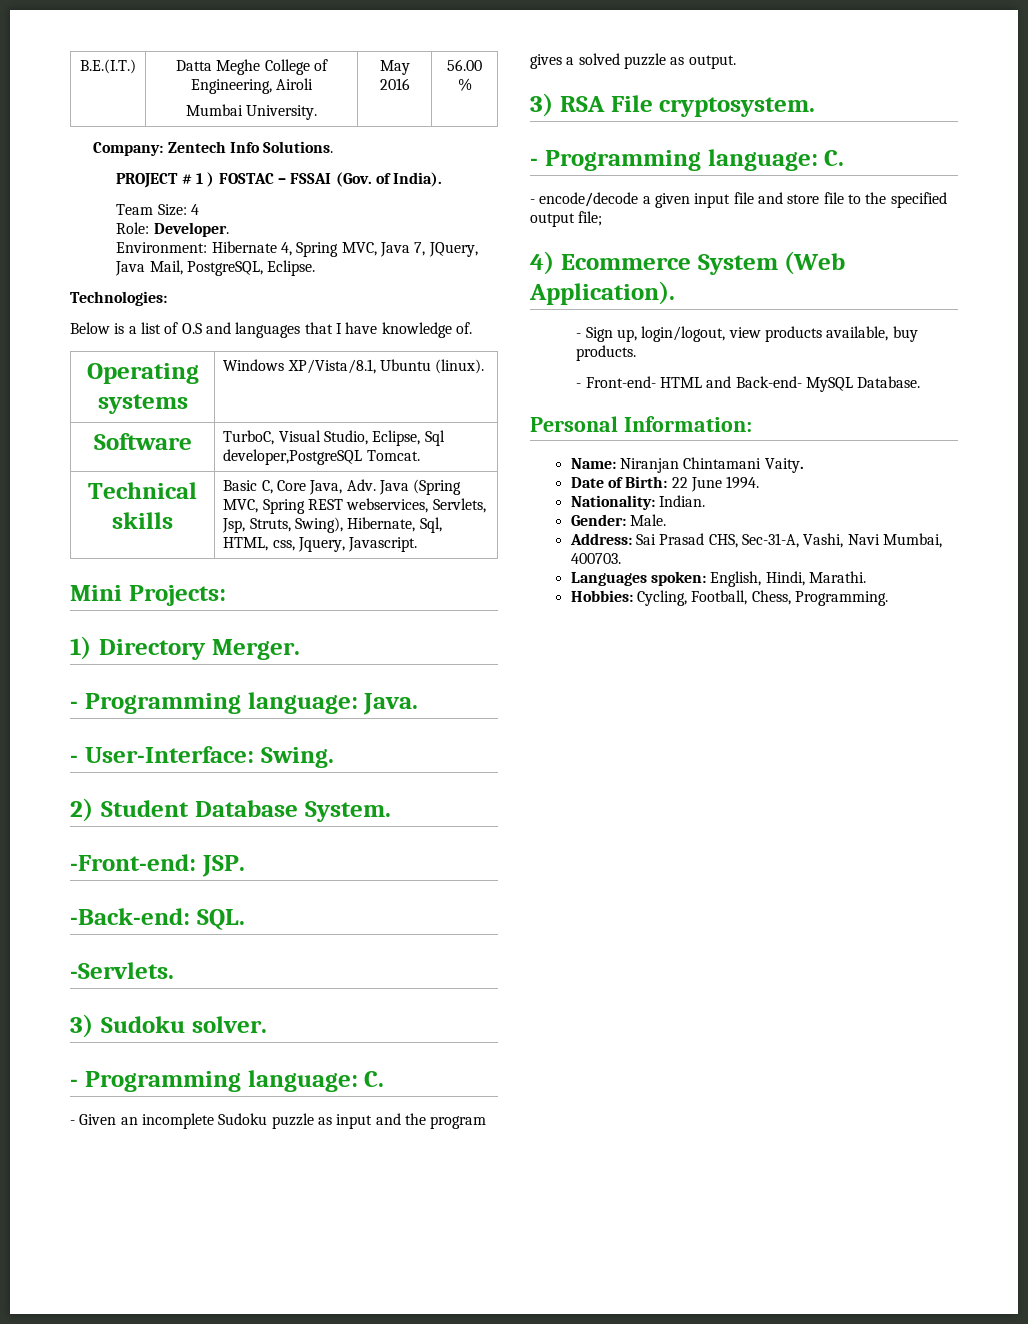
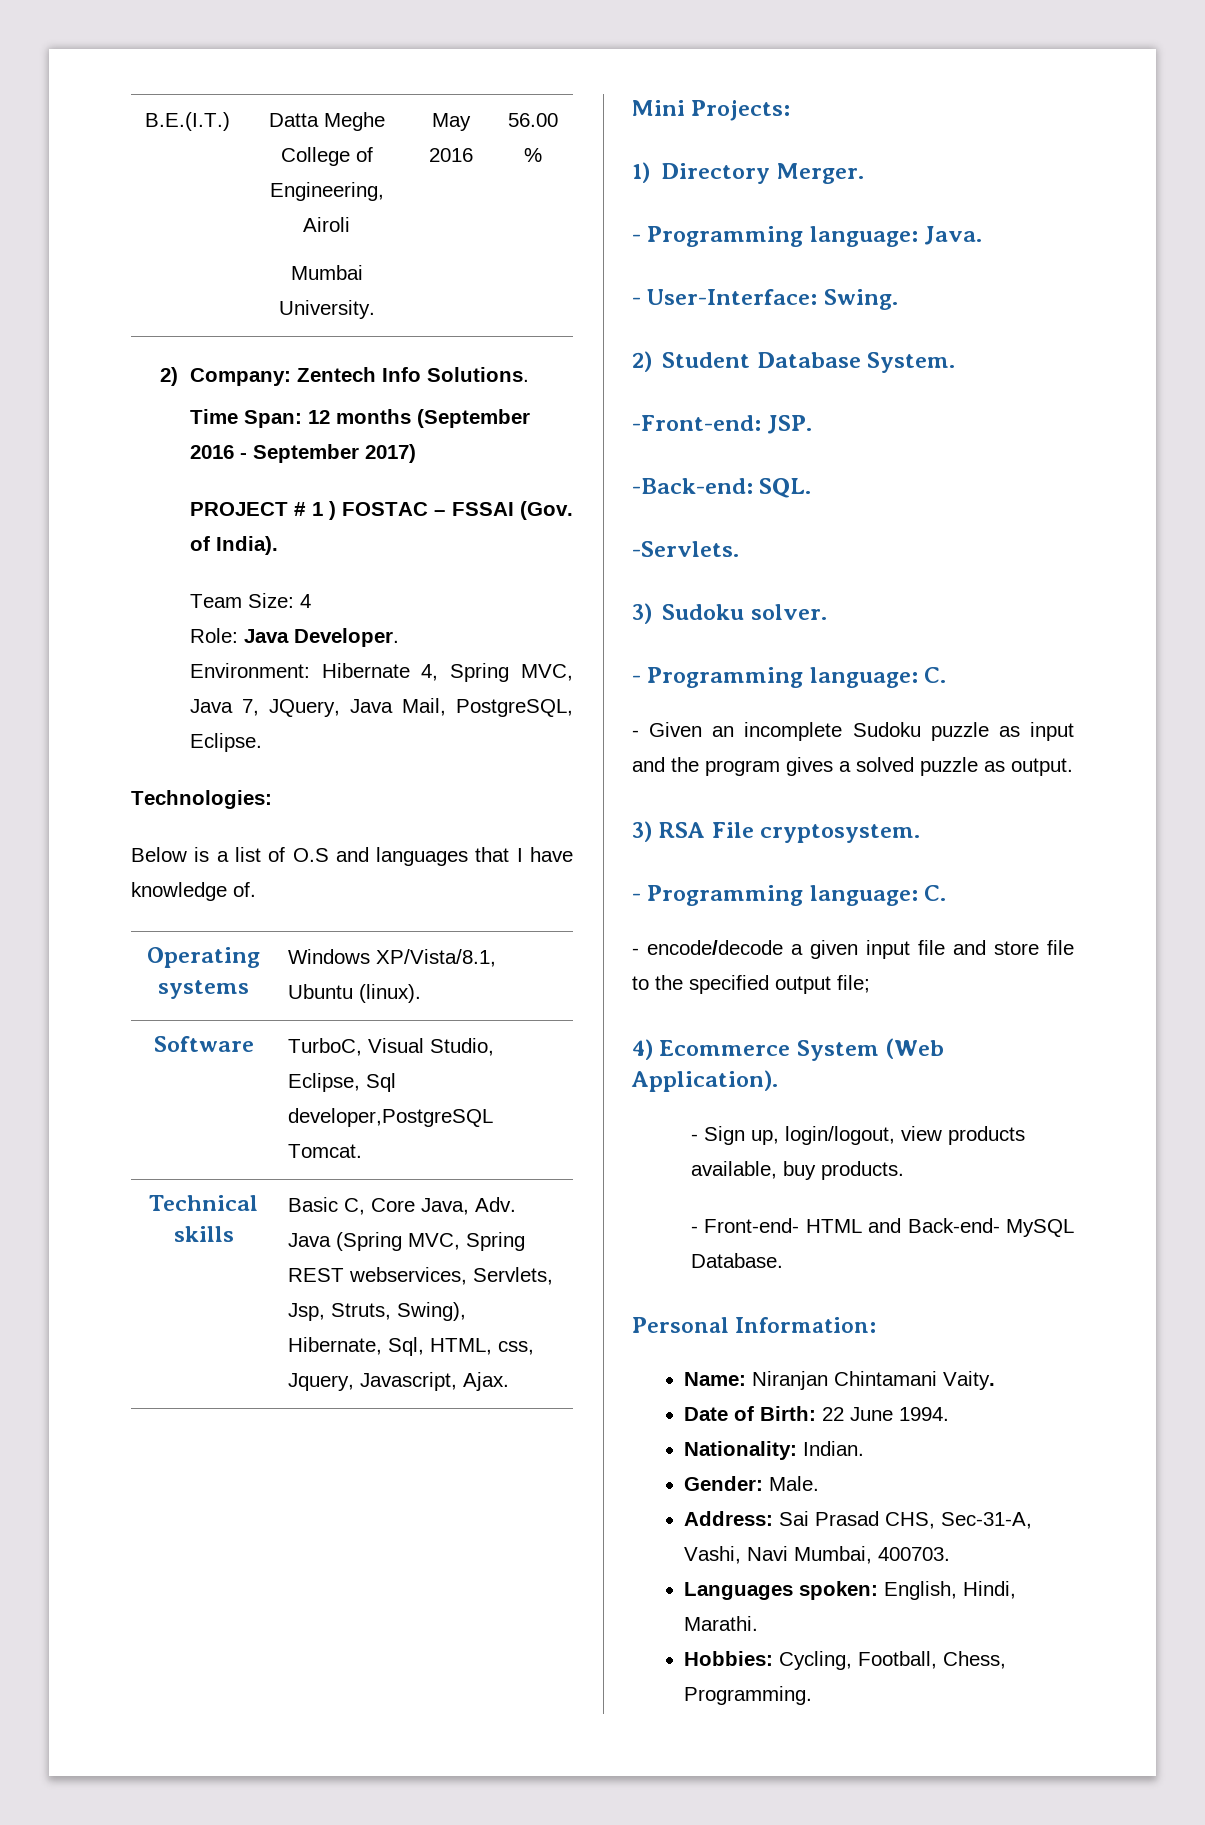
- Company: Zentech Info Solutions.
+ 2) Company: Zentech Info Solutions.
+ Time Span: 12 months (September 2016 - September 2017)
- Role: Developer.
+ Role: Java Developer.
- Technical skills | Basic C, Core Java, Adv. Java (Spring MVC, Spring REST webservices, Servlets, Jsp, Struts, Swing), Hibernate, Sql, HTML, css, Jquery, Javascript.
+ Technical skills | Basic C, Core Java, Adv. Java (Spring MVC, Spring REST webservices, Servlets, Jsp, Struts, Swing), Hibernate, Sql, HTML, css, Jquery, Javascript, Ajax.

